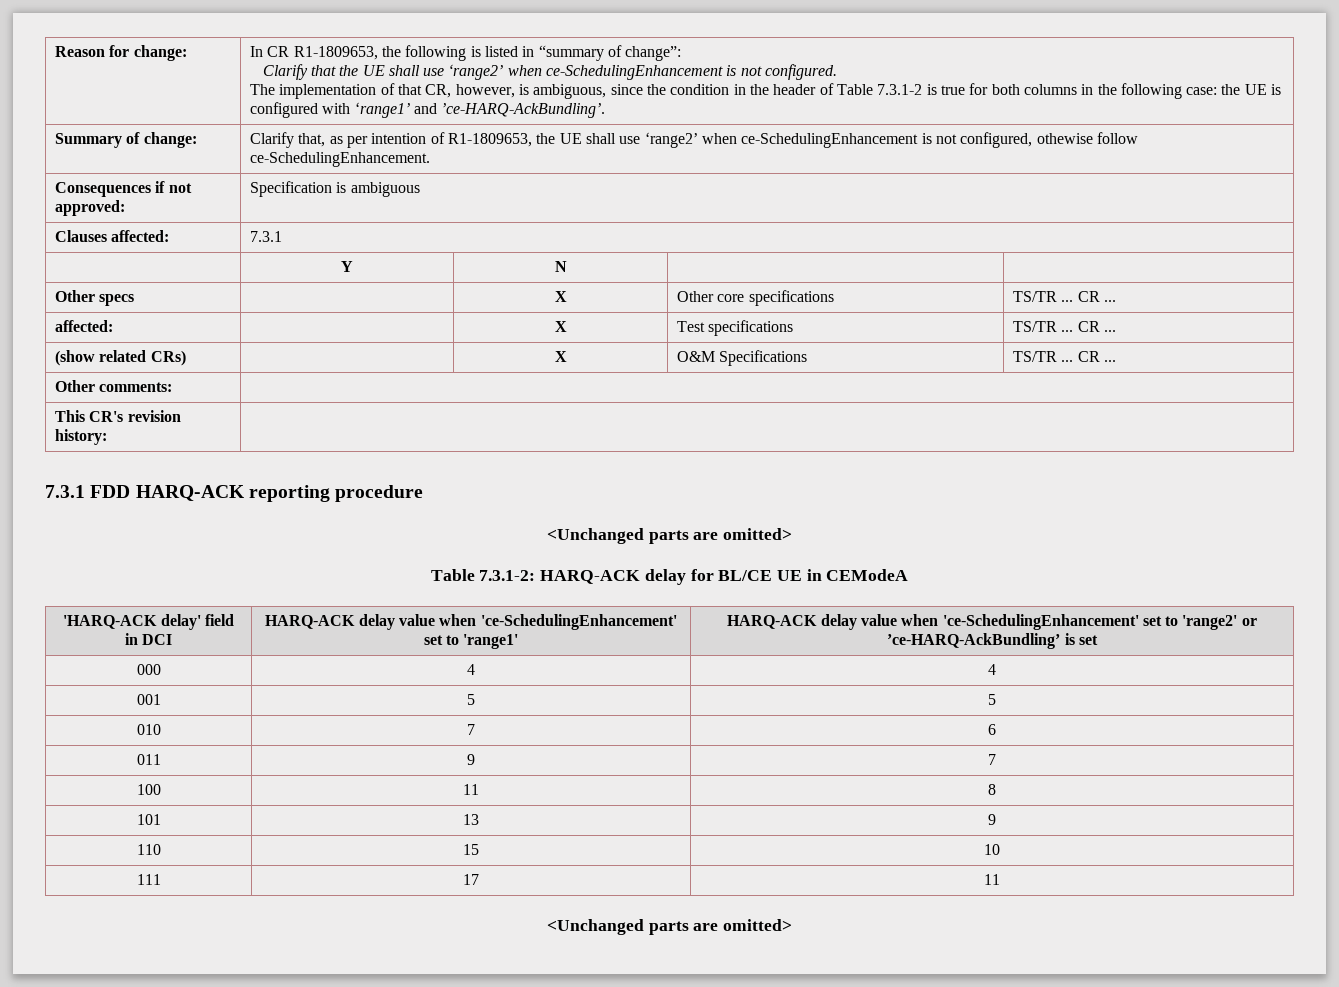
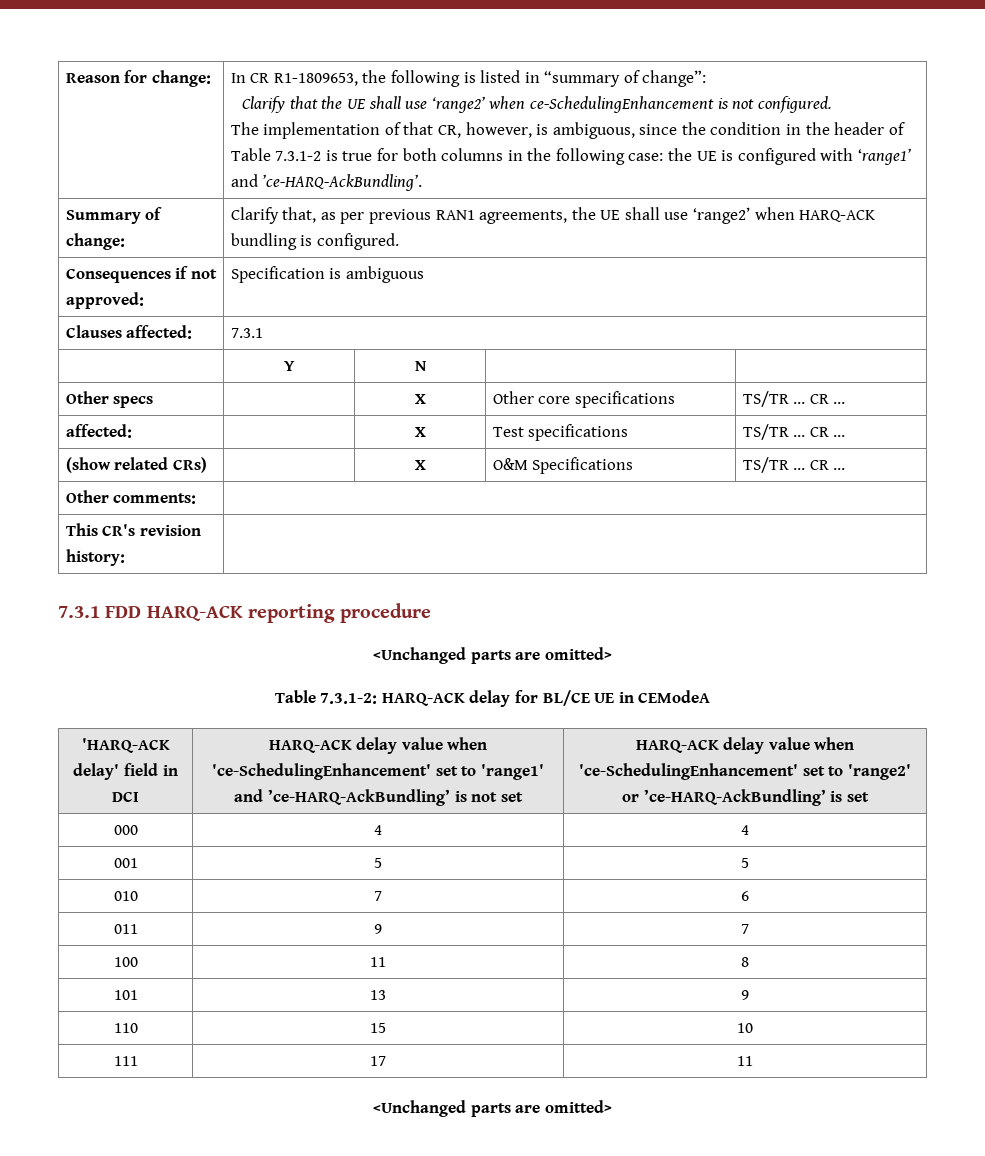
- Summary of change: | Clarify that, as per intention of R1-1809653, the UE shall use ‘range2’ when ce-SchedulingEnhancement is not configured, othewise follow ce-SchedulingEnhancement.
+ Summary of change: | Clarify that, as per previous RAN1 agreements, the UE shall use ‘range2’ when HARQ-ACK bundling is configured.
- 'HARQ-ACK delay' field in DCI | HARQ-ACK delay value when 'ce-SchedulingEnhancement' set to 'range1' | HARQ-ACK delay value when 'ce-SchedulingEnhancement' set to 'range2' or ’ce-HARQ-AckBundling’ is set
+ 'HARQ-ACK delay' field in DCI | HARQ-ACK delay value when 'ce-SchedulingEnhancement' set to 'range1' and ’ce-HARQ-AckBundling’ is not set | HARQ-ACK delay value when 'ce-SchedulingEnhancement' set to 'range2' or ’ce-HARQ-AckBundling’ is set

